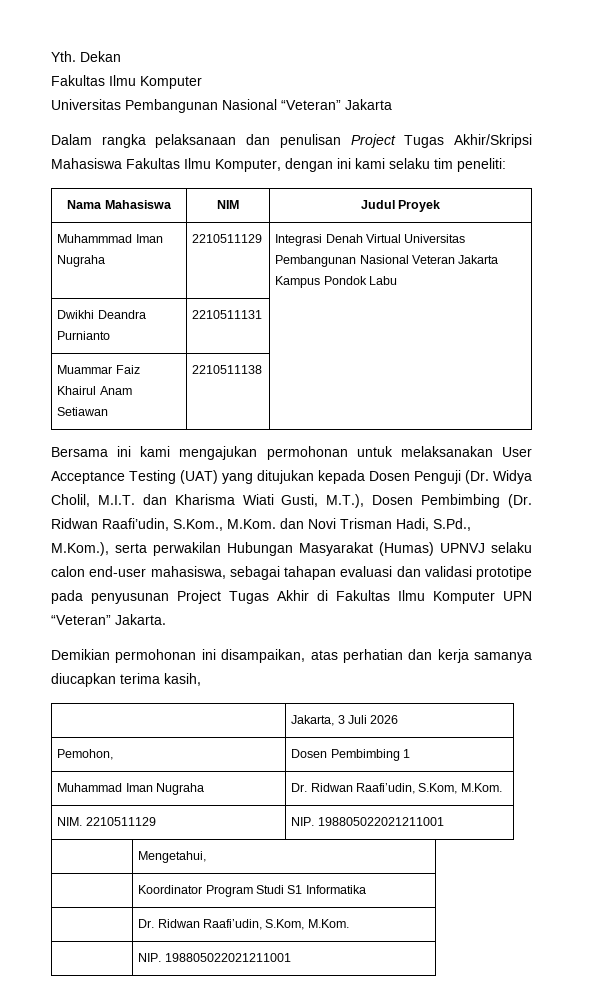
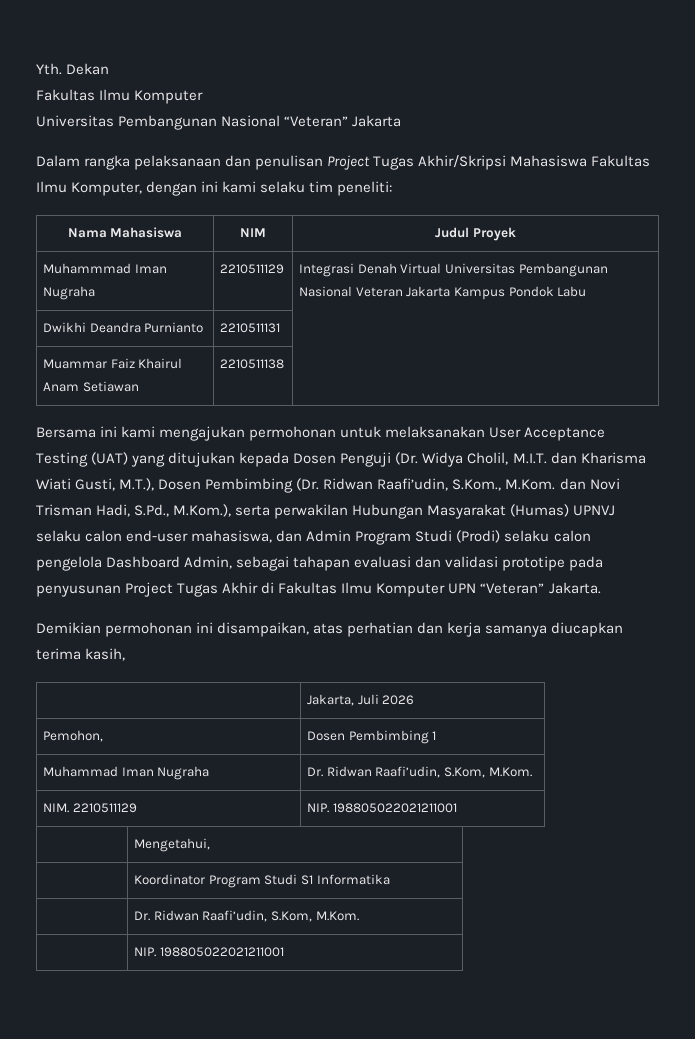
- Bersama ini kami mengajukan permohonan untuk melaksanakan User Acceptance Testing (UAT) yang ditujukan kepada Dosen Penguji (Dr. Widya Cholil, M.I.T. dan Kharisma Wiati Gusti, M.T.), Dosen Pembimbing (Dr. Ridwan Raafi’udin, S.Kom., M.Kom. dan Novi Trisman Hadi, S.Pd., M.Kom.), serta perwakilan Hubungan Masyarakat (Humas) UPNVJ selaku calon end-user mahasiswa, sebagai tahapan evaluasi dan validasi prototipe pada penyusunan Project Tugas Akhir di Fakultas Ilmu Komputer UPN “Veteran” Jakarta.
+ Bersama ini kami mengajukan permohonan untuk melaksanakan User Acceptance Testing (UAT) yang ditujukan kepada Dosen Penguji (Dr. Widya Cholil, M.I.T. dan Kharisma Wiati Gusti, M.T.), Dosen Pembimbing (Dr. Ridwan Raafi’udin, S.Kom., M.Kom. dan Novi Trisman Hadi, S.Pd., M.Kom.), serta perwakilan Hubungan Masyarakat (Humas) UPNVJ selaku calon end-user mahasiswa, dan Admin Program Studi (Prodi) selaku calon pengelola Dashboard Admin, sebagai tahapan evaluasi dan validasi prototipe pada penyusunan Project Tugas Akhir di Fakultas Ilmu Komputer UPN “Veteran” Jakarta.
- | Jakarta, 3 Juli 2026
+ | Jakarta, Juli 2026

